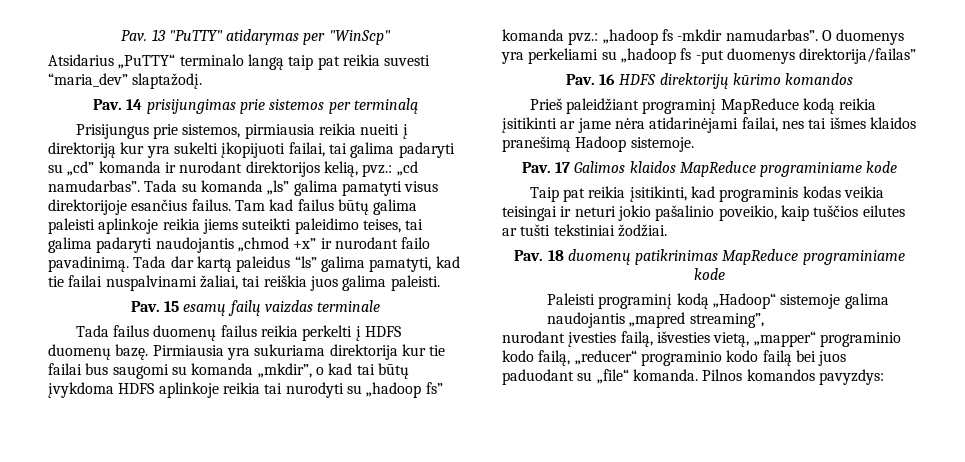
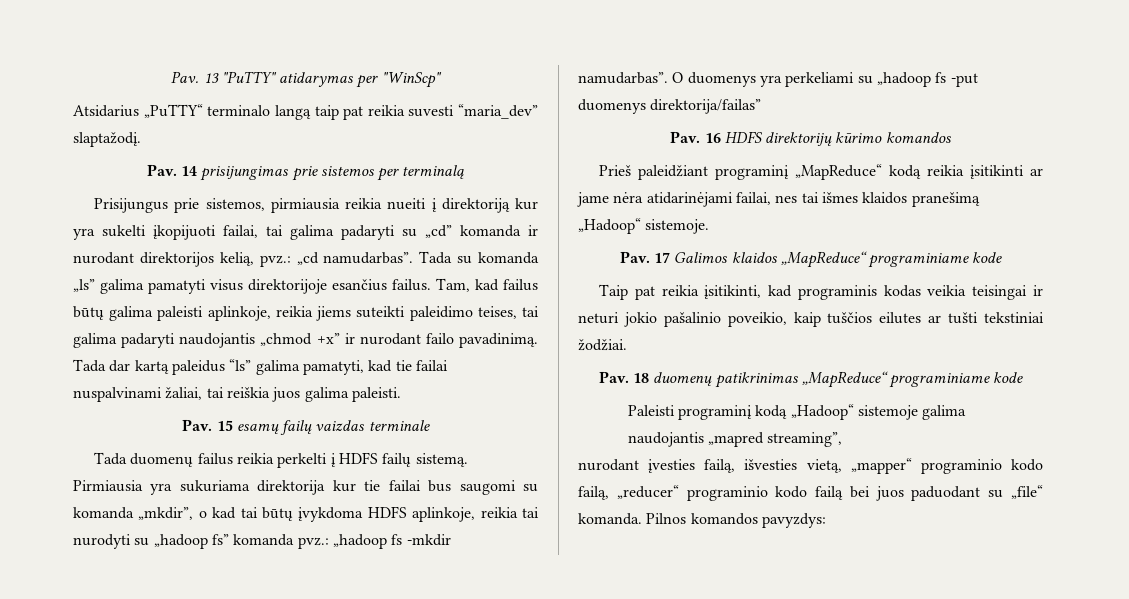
- Tam kad failus būtų galima paleisti aplinkoje reikia jiems suteikti paleidimo teises, tai galima padaryti naudojantis „chmod +x” ir nurodant failo pavadinimą.
+ Tam, kad failus būtų galima paleisti aplinkoje, reikia jiems suteikti paleidimo teises, tai galima padaryti naudojantis „chmod +x” ir nurodant failo pavadinimą.
- Tada failus duomenų failus reikia perkelti į HDFS duomenų bazę.
+ Tada duomenų failus reikia perkelti į HDFS failų sistemą.
- Pirmiausia yra sukuriama direktorija kur tie failai bus saugomi su komanda „mkdir”, o kad tai būtų įvykdoma HDFS aplinkoje reikia tai nurodyti su „hadoop fs” komanda pvz.: „hadoop fs -mkdir namudarbas”.
+ Pirmiausia yra sukuriama direktorija kur tie failai bus saugomi su komanda „mkdir”, o kad tai būtų įvykdoma HDFS aplinkoje, reikia tai nurodyti su „hadoop fs” komanda pvz.: „hadoop fs -mkdir namudarbas”.
- Prieš paleidžiant programinį MapReduce kodą reikia įsitikinti ar jame nėra atidarinėjami failai, nes tai išmes klaidos pranešimą Hadoop sistemoje.
+ Prieš paleidžiant programinį „MapReduce“ kodą reikia įsitikinti ar jame nėra atidarinėjami failai, nes tai išmes klaidos pranešimą „Hadoop“ sistemoje.
- Pav. 17 Galimos klaidos MapReduce programiniame kode
+ Pav. 17 Galimos klaidos „MapReduce“ programiniame kode
- Pav. 18 duomenų patikrinimas MapReduce programiniame kode
+ Pav. 18 duomenų patikrinimas „MapReduce“ programiniame kode

